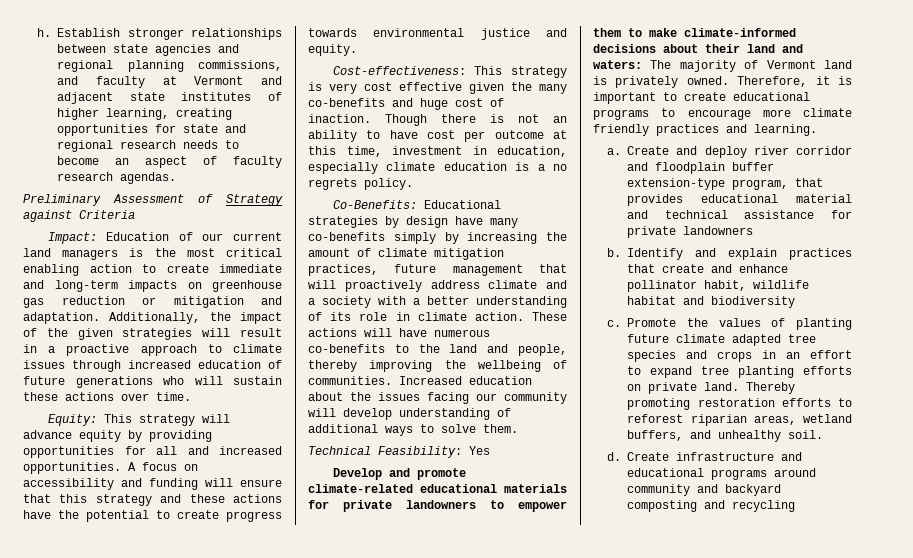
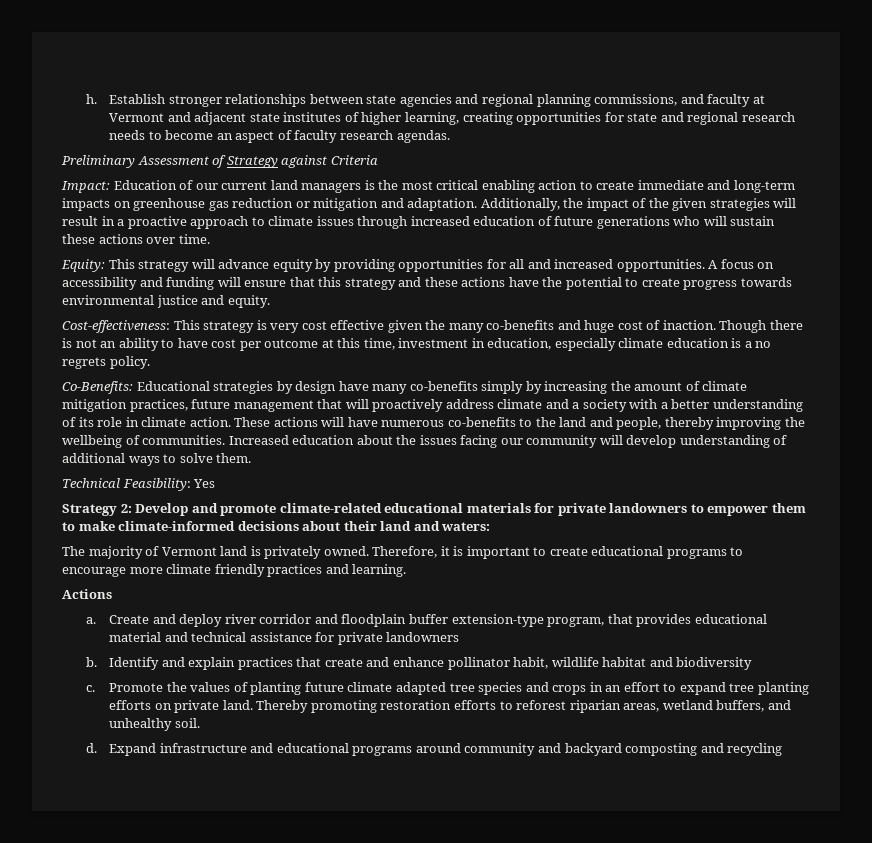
- Develop and promote climate-related educational materials for private landowners to empower them to make climate-informed decisions about their land and waters: The majority of Vermont land is privately owned.
+ Strategy 2: Develop and promote climate-related educational materials for private landowners to empower them to make climate-informed decisions about their land and waters:
+ The majority of Vermont land is privately owned.
+ Actions
- Create infrastructure and educational programs around community and backyard composting and recycling
+ Expand infrastructure and educational programs around community and backyard composting and recycling

